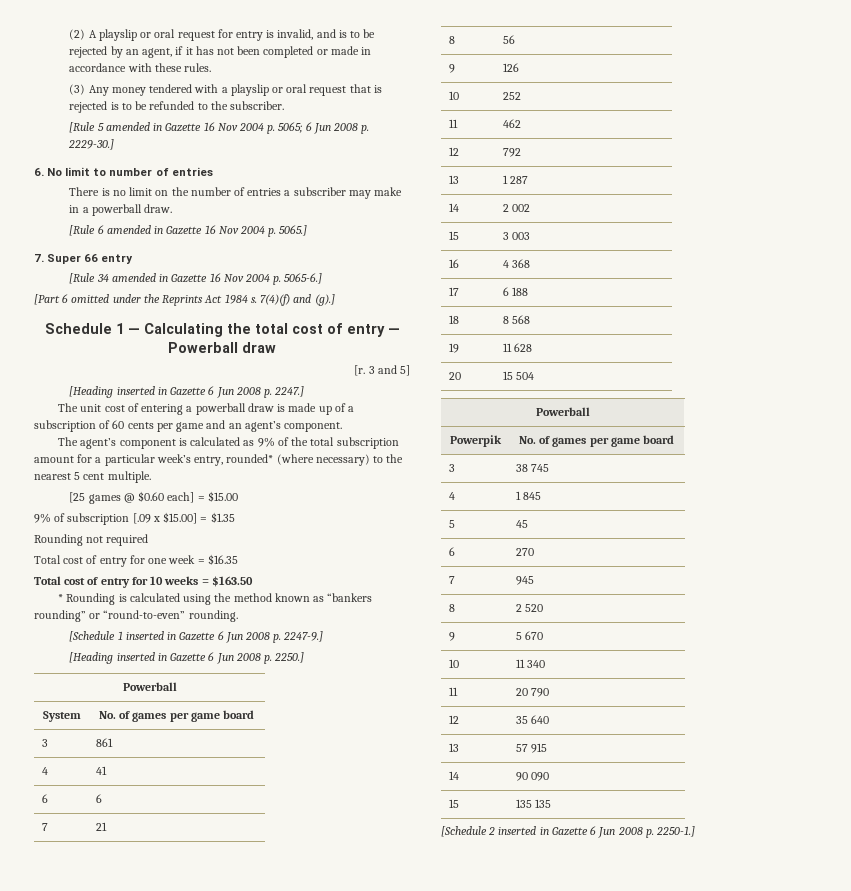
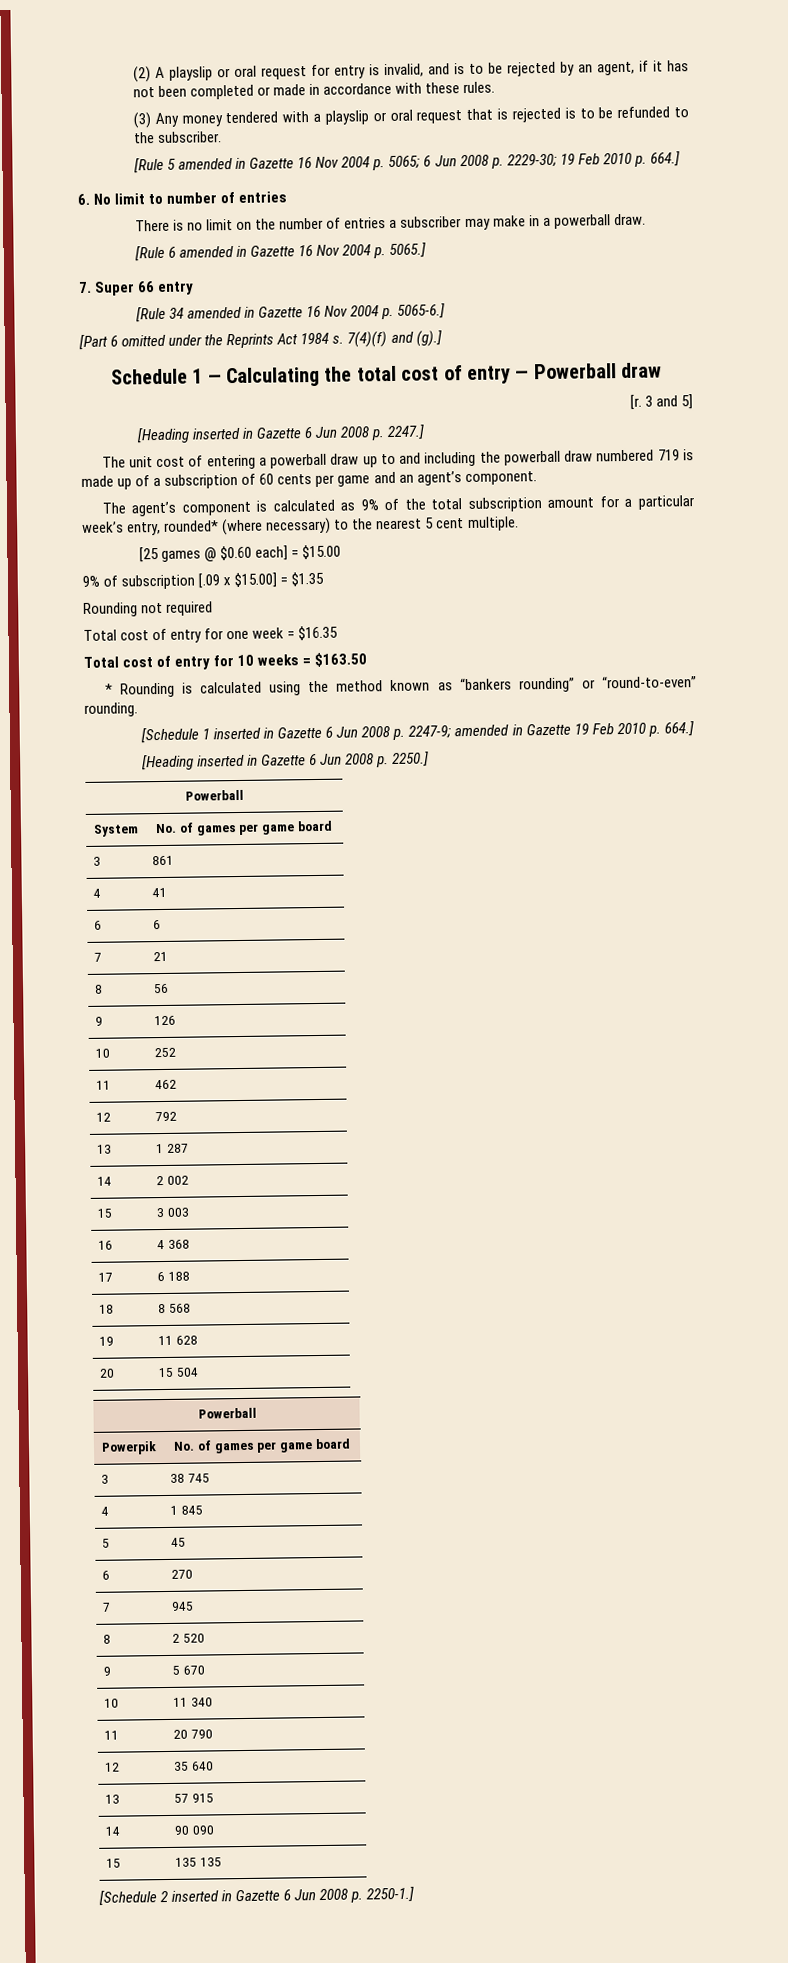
- [Rule 5 amended in Gazette 16 Nov 2004 p. 5065; 6 Jun 2008 p. 2229-30.]
+ [Rule 5 amended in Gazette 16 Nov 2004 p. 5065; 6 Jun 2008 p. 2229-30; 19 Feb 2010 p. 664.]
- The unit cost of entering a powerball draw is made up of a subscription of 60 cents per game and an agent’s component.
+ The unit cost of entering a powerball draw up to and including the powerball draw numbered 719 is made up of a subscription of 60 cents per game and an agent’s component.
- [Schedule 1 inserted in Gazette 6 Jun 2008 p. 2247-9.]
+ [Schedule 1 inserted in Gazette 6 Jun 2008 p. 2247-9; amended in Gazette 19 Feb 2010 p. 664.]

